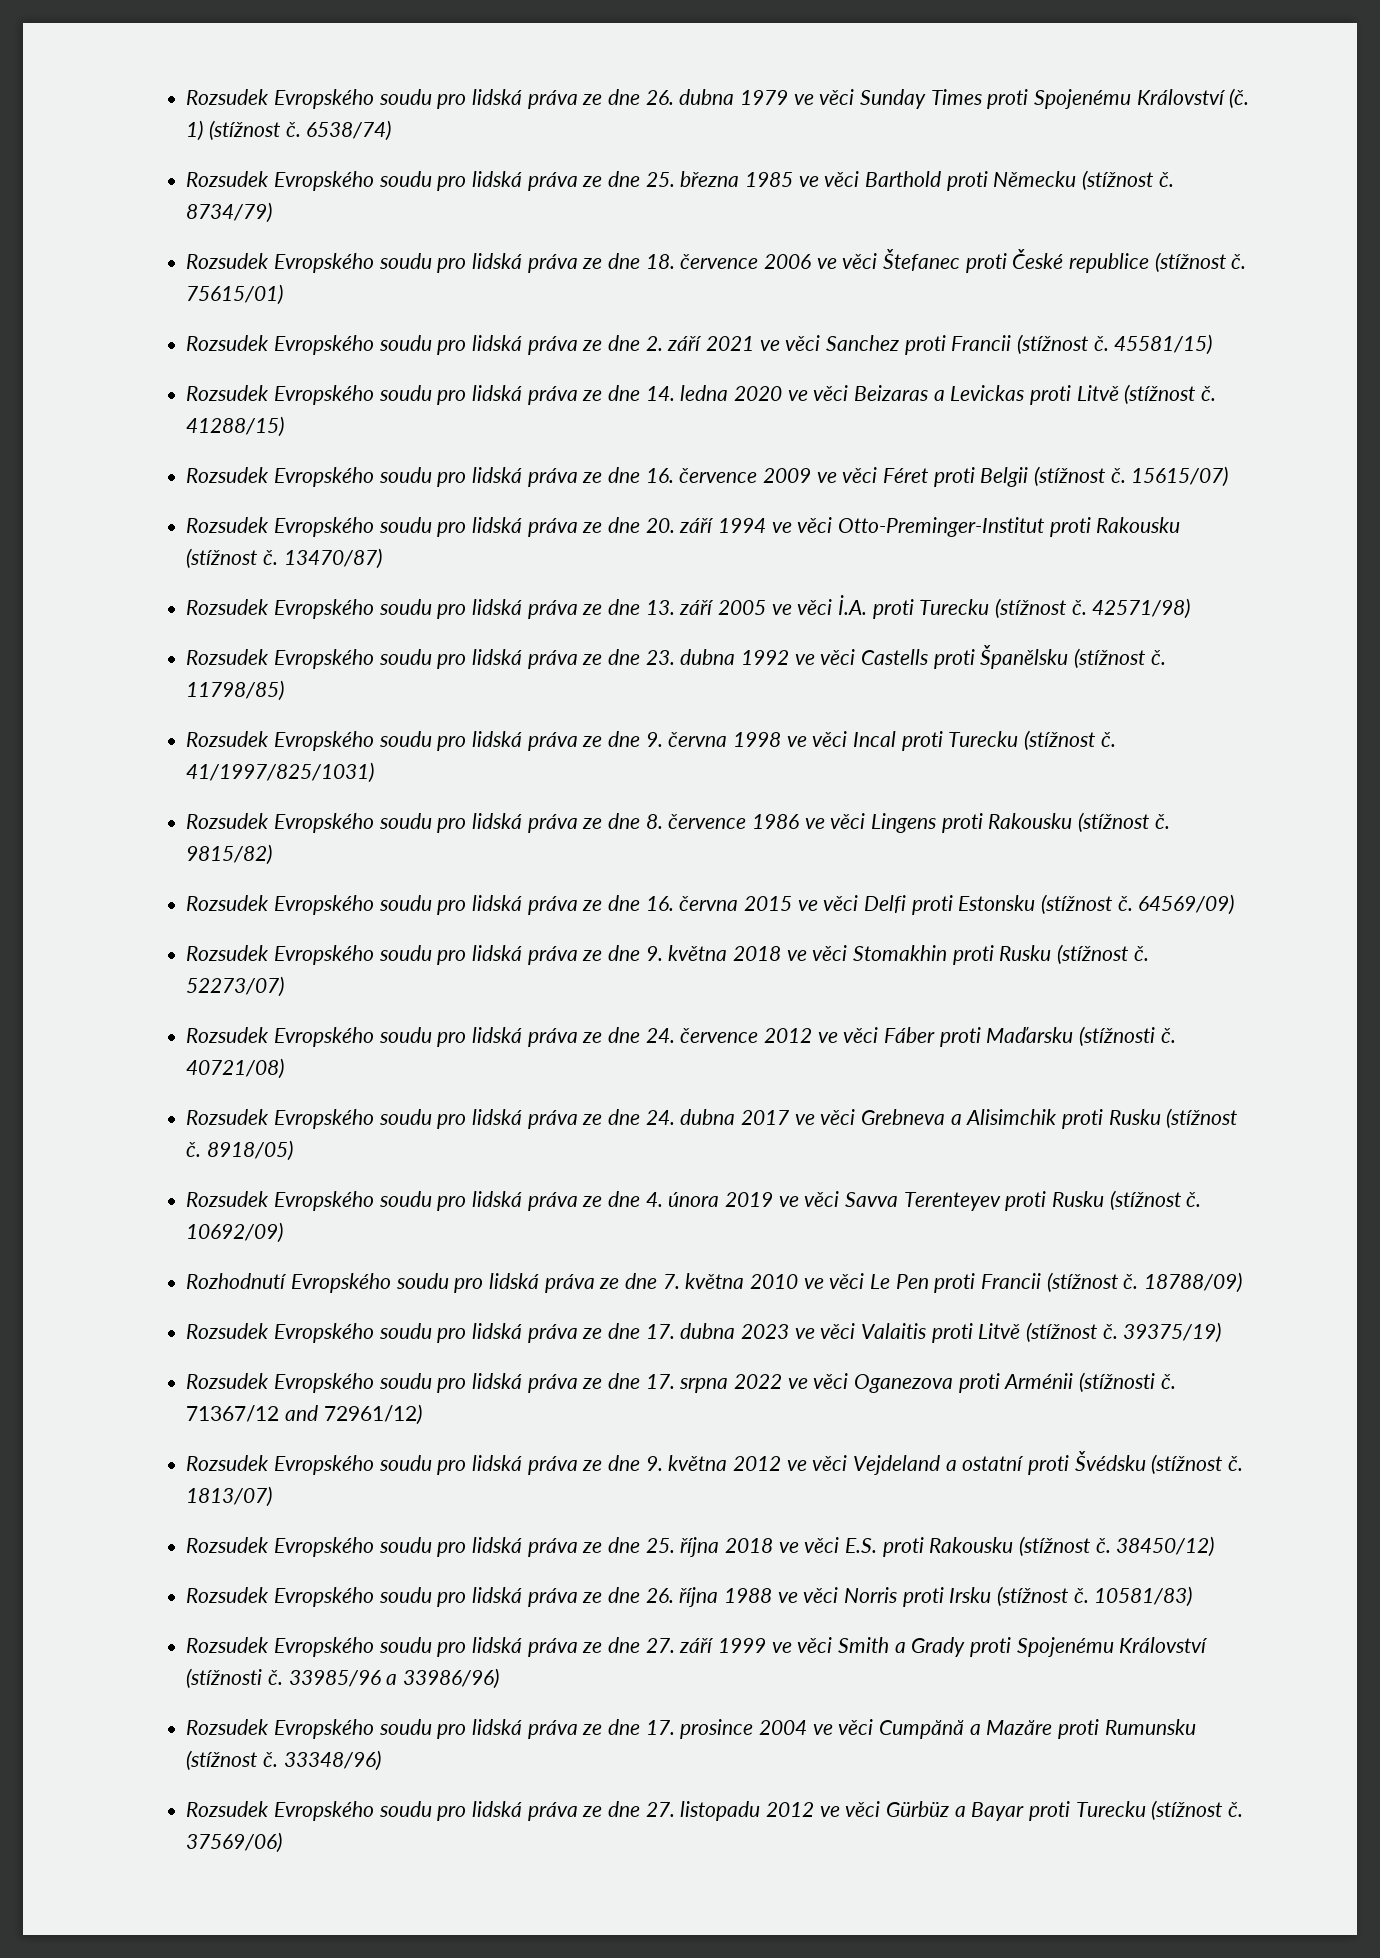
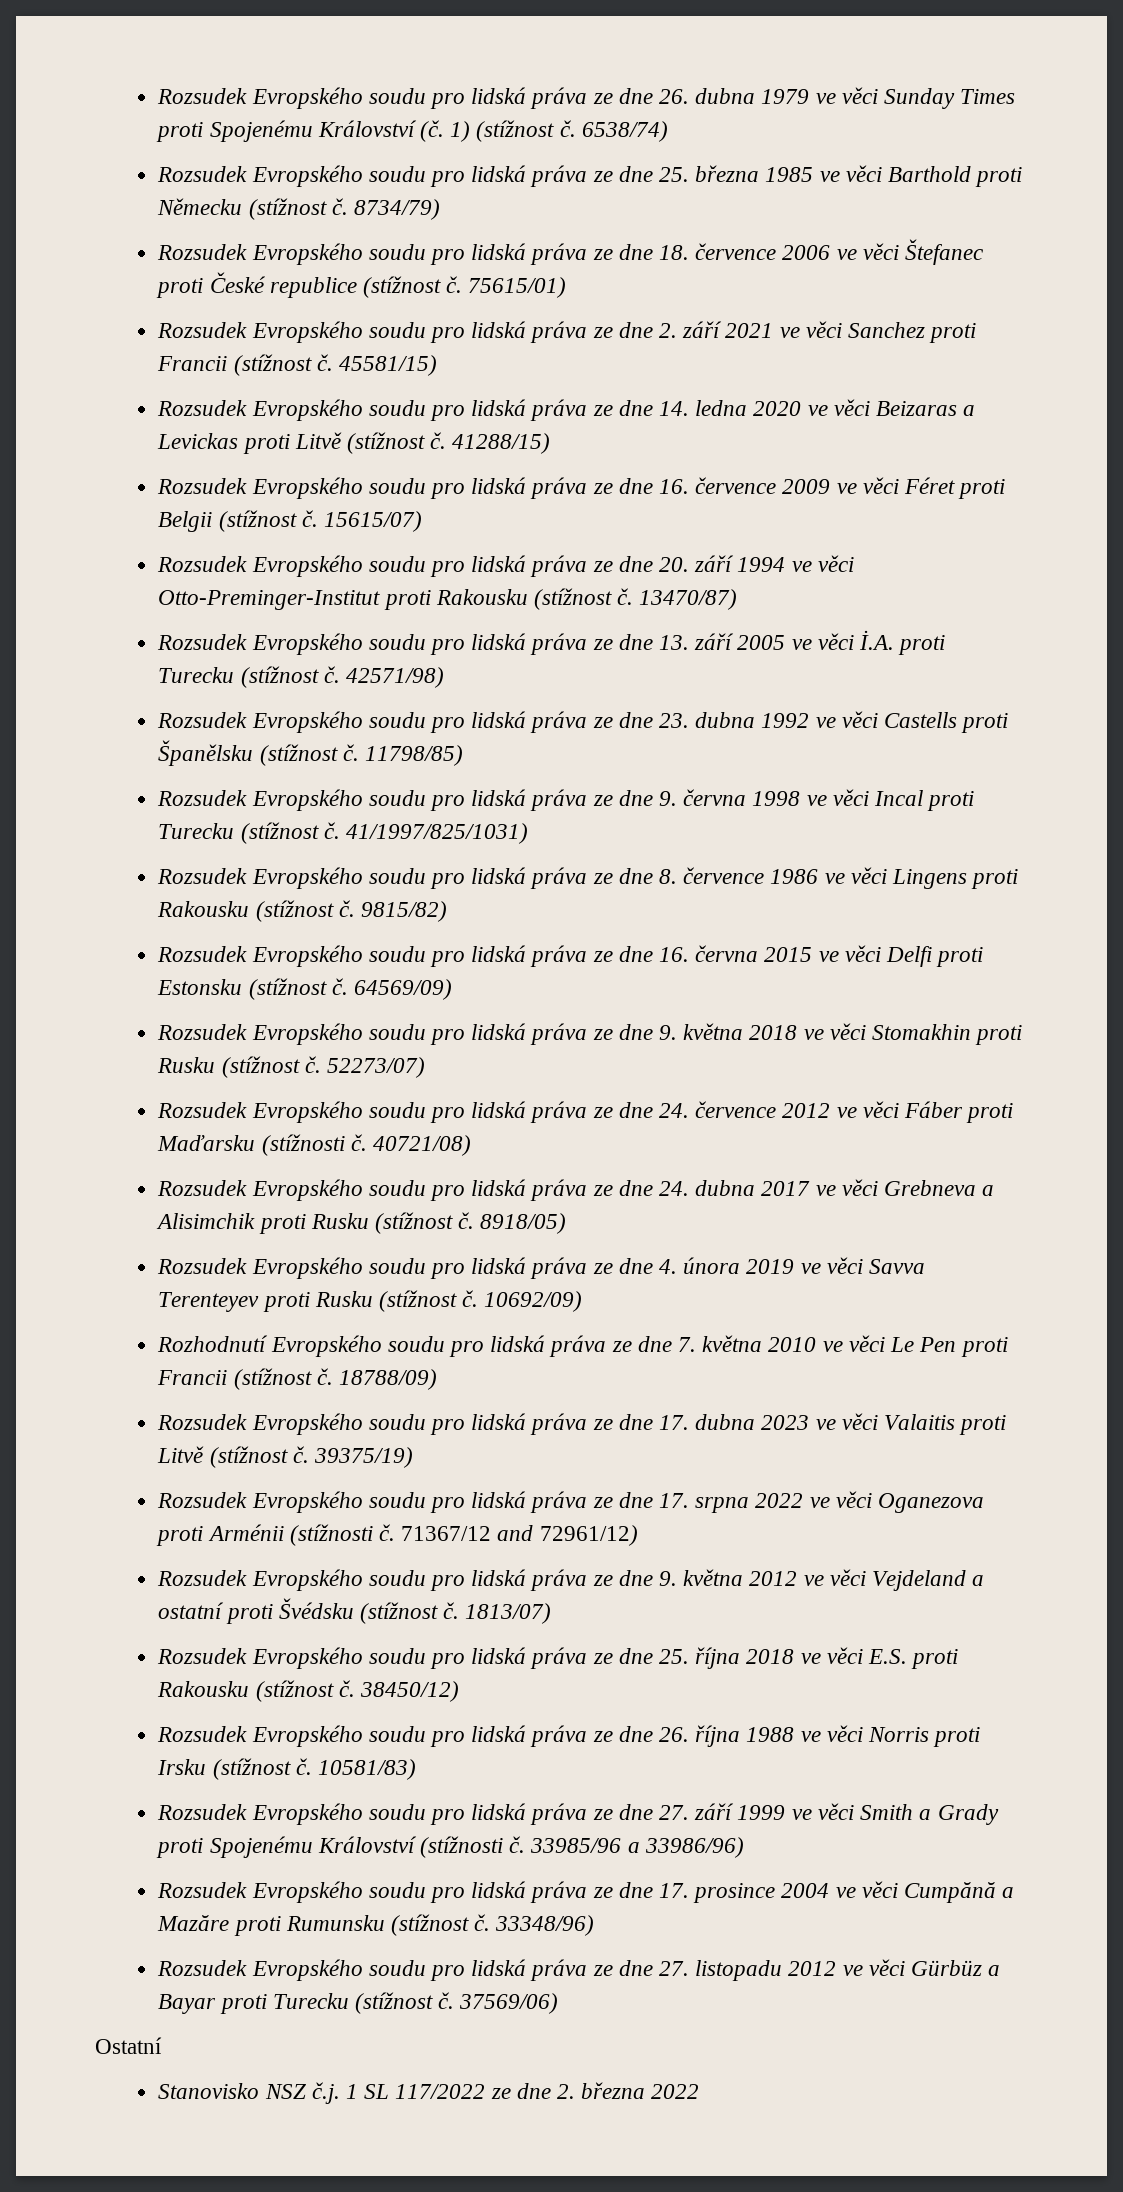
+ Ostatní
+ Stanovisko NSZ č.j. 1 SL 117/2022 ze dne 2. března 2022

